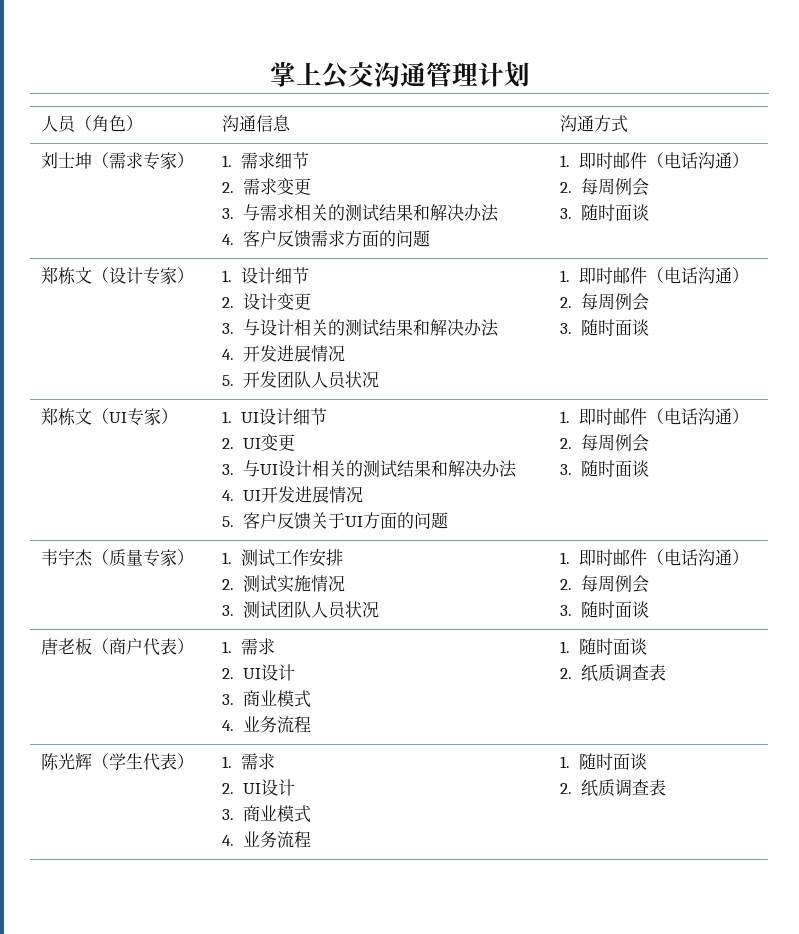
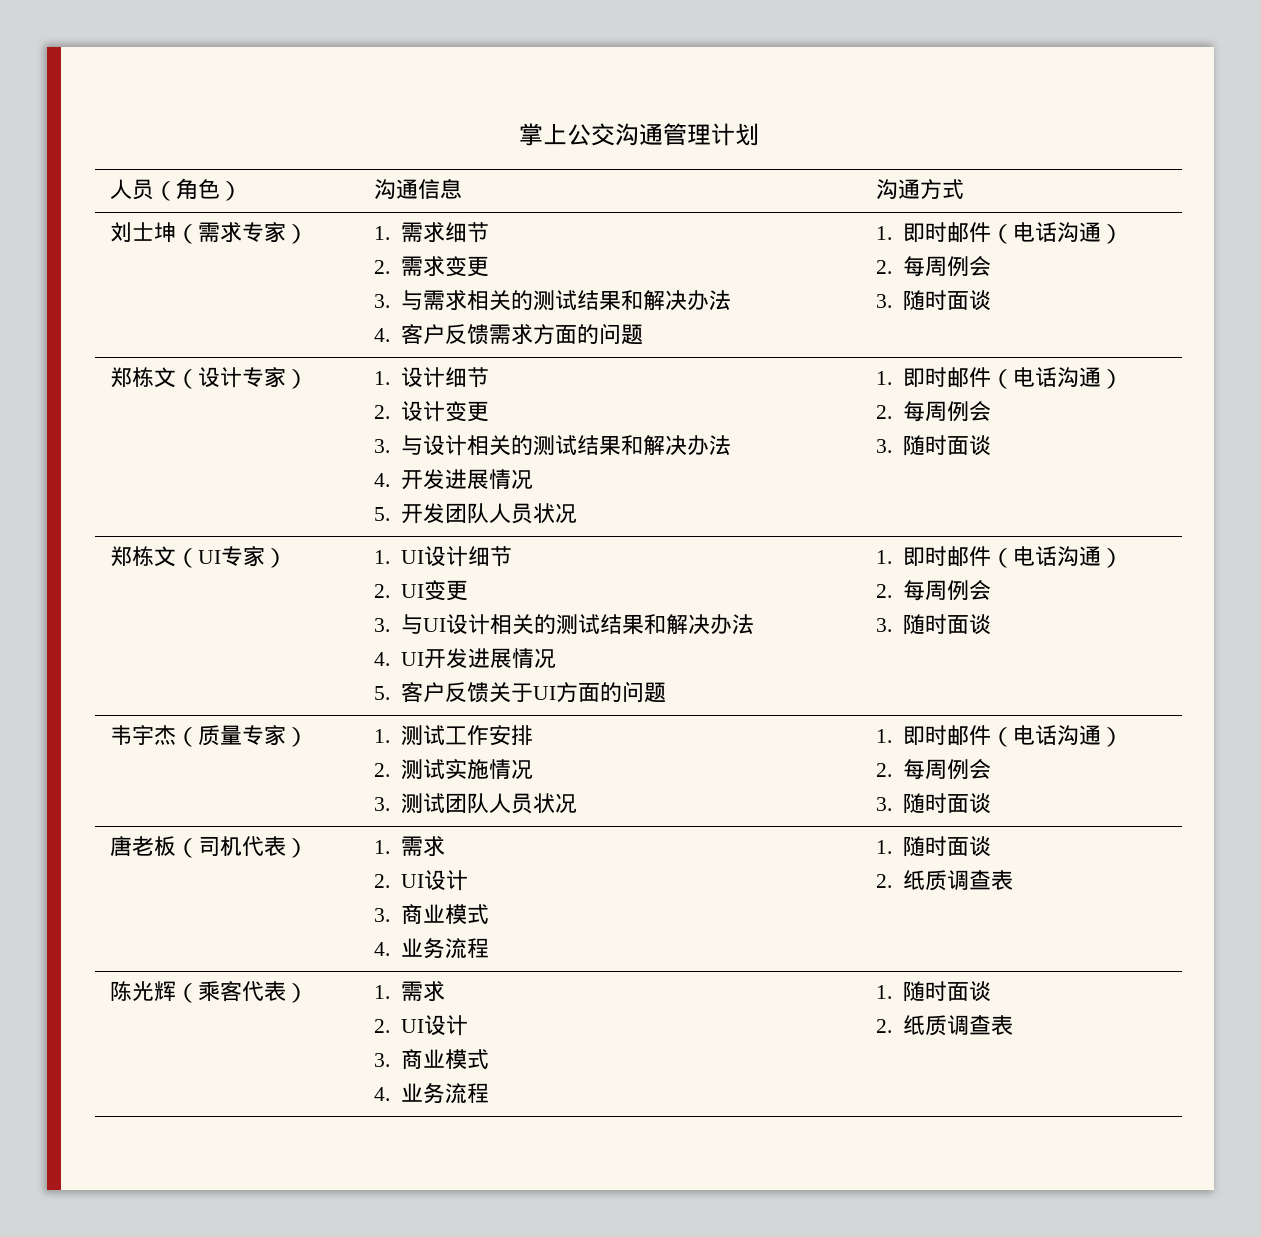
- 唐老板（商户代表） | 1.需求
+ 唐老板（司机代表） | 1.需求
- 陈光辉（学生代表） | 1.需求
+ 陈光辉（乘客代表） | 1.需求

